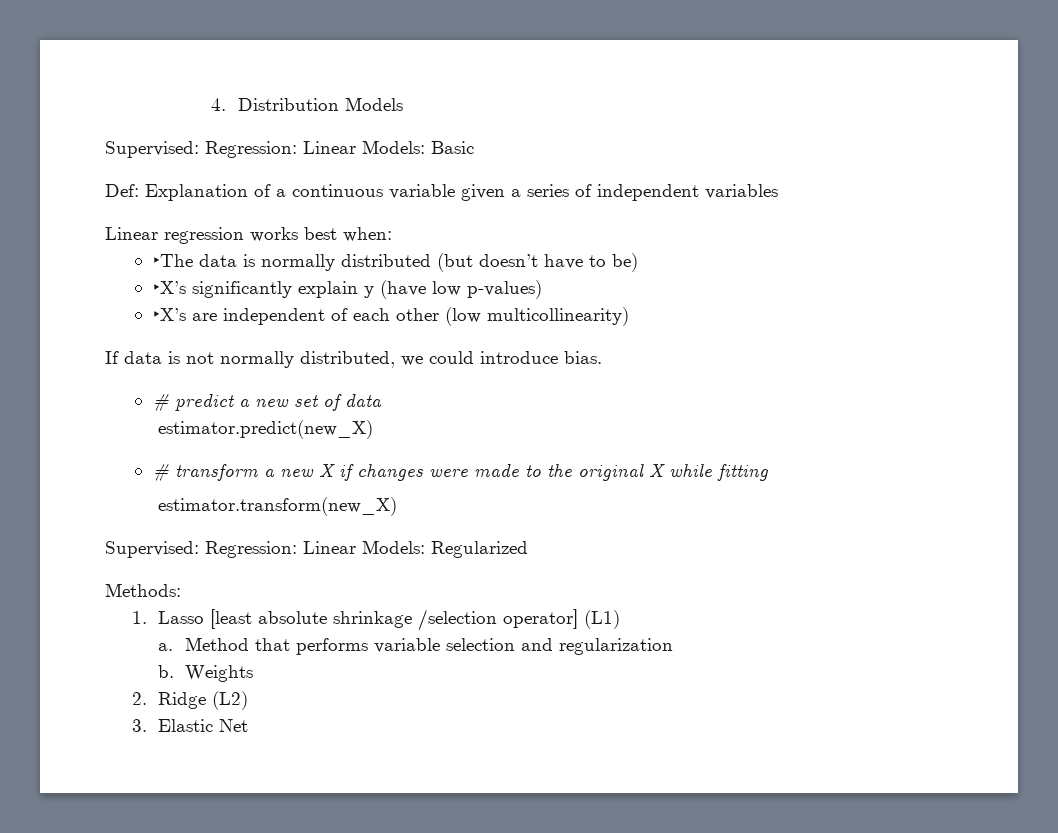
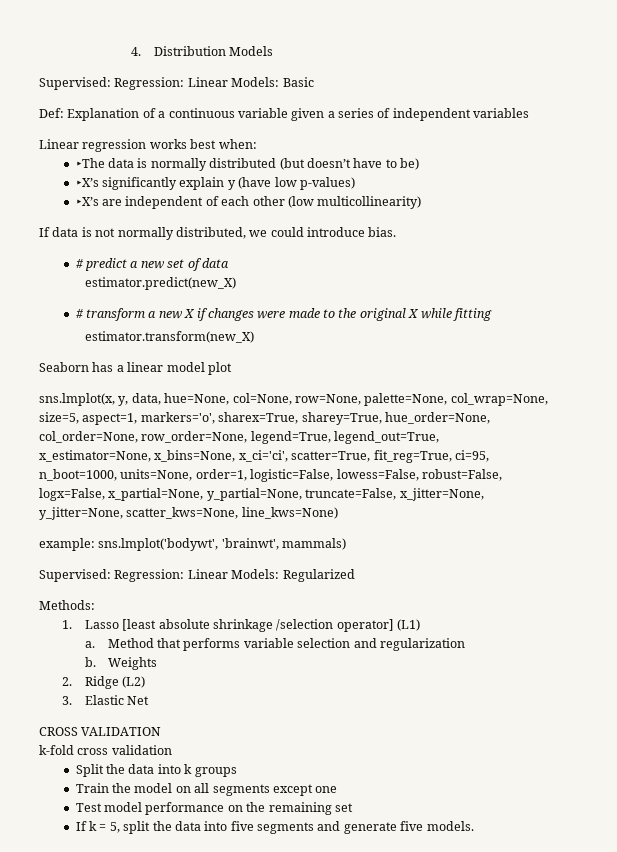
+ Seaborn has a linear model plot
+ sns.lmplot(x, y, data, hue=None, col=None, row=None, palette=None, col_wrap=None, size=5, aspect=1, markers='o', sharex=True, sharey=True, hue_order=None, col_order=None, row_order=None, legend=True, legend_out=True, x_estimator=None, x_bins=None, x_ci='ci', scatter=True, fit_reg=True, ci=95, n_boot=1000, units=None, order=1, logistic=False, lowess=False, robust=False, logx=False, x_partial=None, y_partial=None, truncate=False, x_jitter=None, y_jitter=None, scatter_kws=None, line_kws=None)
+ example: sns.lmplot('bodywt', 'brainwt', mammals)
+ CROSS VALIDATION
+ k-fold cross validation
+ Split the data into k groups
+ Train the model on all segments except one
+ Test model performance on the remaining set
+ If k = 5, split the data into five segments and generate five models.

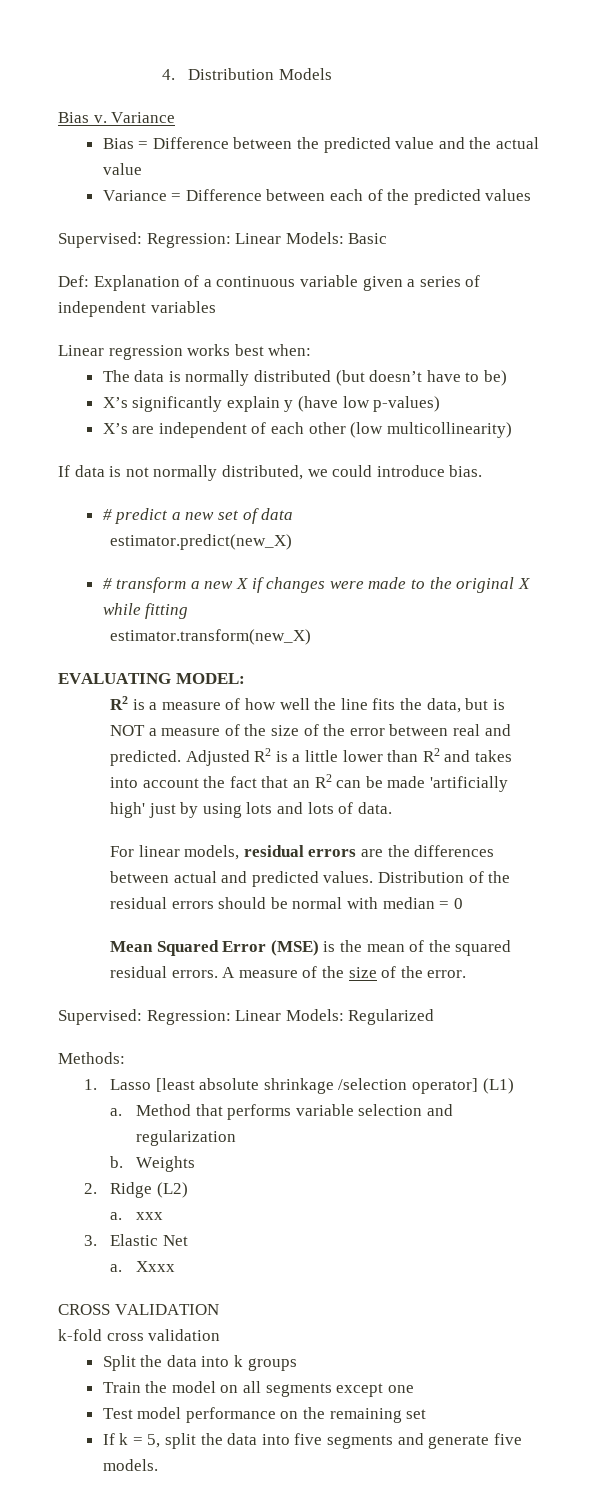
+ Bias v. Variance
+ Bias = Difference between the predicted value and the actual value
+ Variance = Difference between each of the predicted values
- ‣The data is normally distributed (but doesn’t have to be)
+ The data is normally distributed (but doesn’t have to be)
- ‣X’s significantly explain y (have low p-values)
+ X’s significantly explain y (have low p-values)
- ‣X’s are independent of each other (low multicollinearity)
+ X’s are independent of each other (low multicollinearity)
- Seaborn has a linear model plot
- sns.lmplot(x, y, data, hue=None, col=None, row=None, palette=None, col_wrap=None, size=5, aspect=1, markers='o', sharex=True, sharey=True, hue_order=None, col_order=None, row_order=None, legend=True, legend_out=True, x_estimator=None, x_bins=None, x_ci='ci', scatter=True, fit_reg=True, ci=95, n_boot=1000, units=None, order=1, logistic=False, lowess=False, robust=False, logx=False, x_partial=None, y_partial=None, truncate=False, x_jitter=None, y_jitter=None, scatter_kws=None, line_kws=None)
- example: sns.lmplot('bodywt', 'brainwt', mammals)
+ EVALUATING MODEL:
+ R2 is a measure of how well the line fits the data, but is NOT a measure of the size of the error between real and predicted. Adjusted R2 is a little lower than R2 and takes into account the fact that an R2 can be made 'artificially high' just by using lots and lots of data.
+ For linear models, residual errors are the differences between actual and predicted values. Distribution of the residual errors should be normal with median = 0
+ Mean Squared Error (MSE) is the mean of the squared residual errors. A measure of the size of the error.
+ a. xxx
+ a. Xxxx

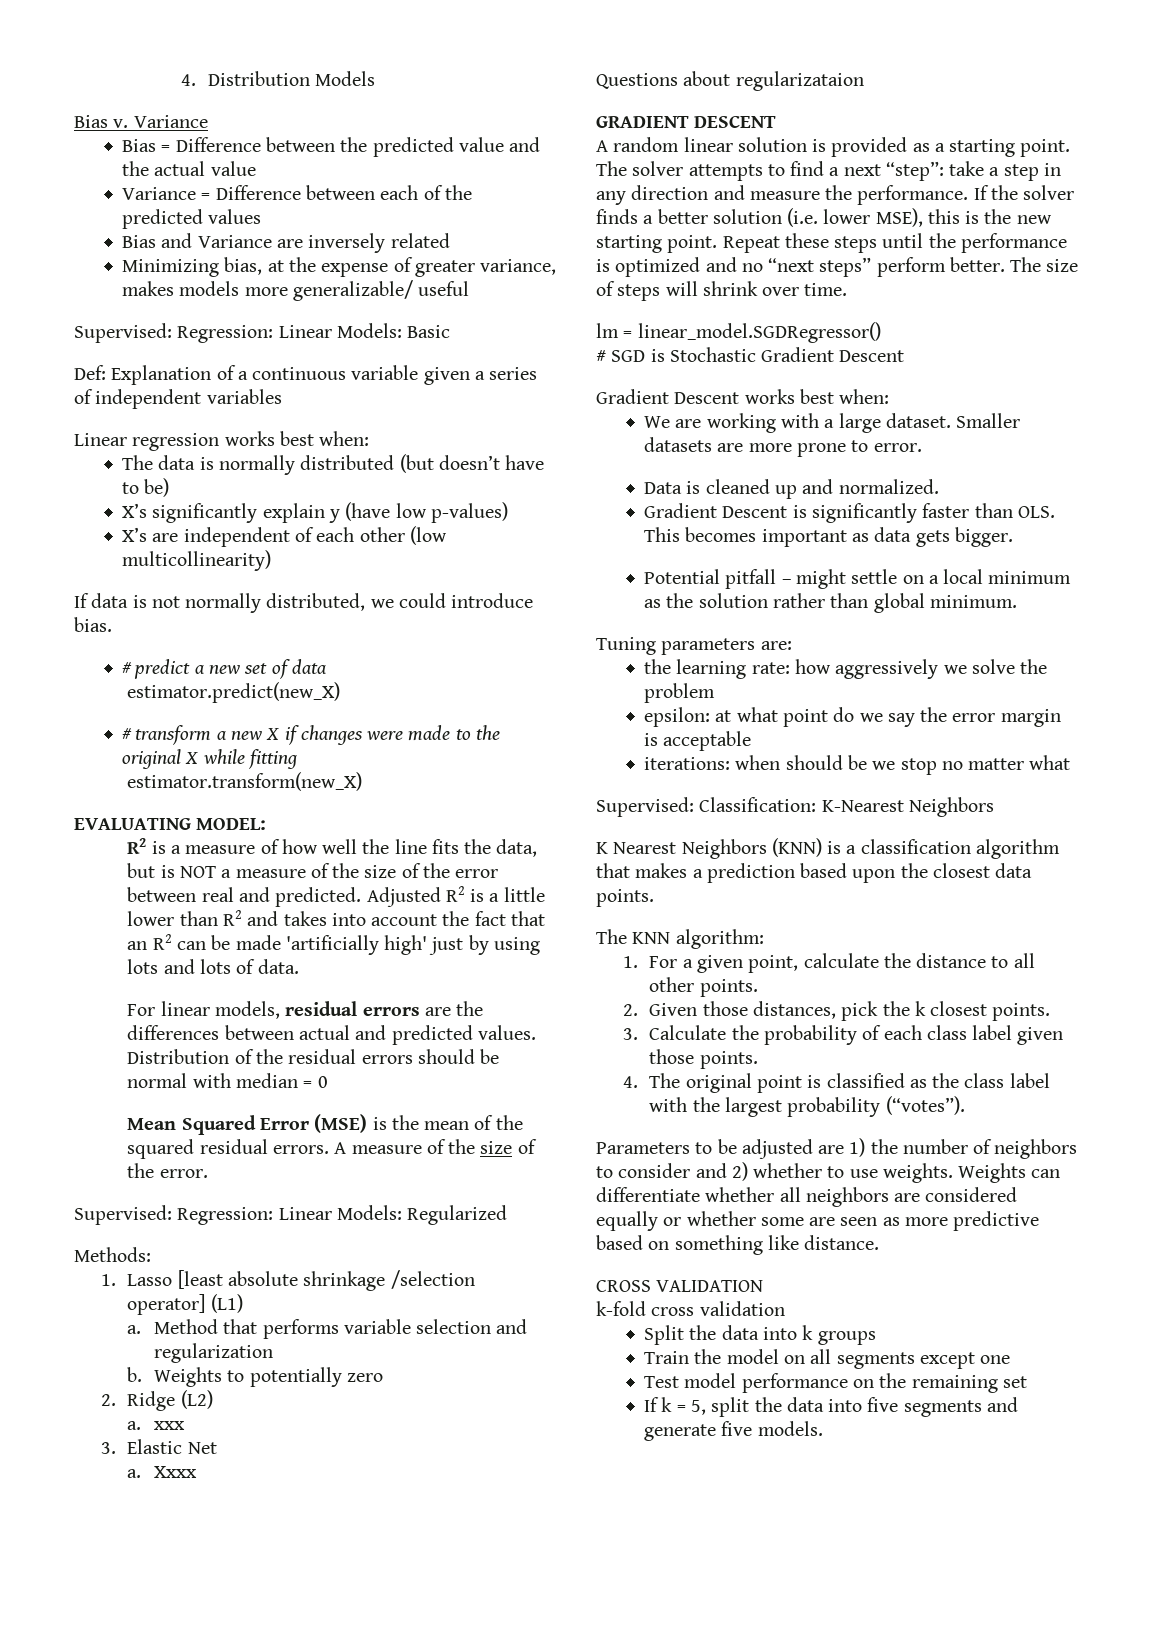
+ Bias and Variance are inversely related
+ Minimizing bias, at the expense of greater variance, makes models more generalizable/ useful
- Weights
+ Weights to potentially zero
+ Questions about regularizataion
+ GRADIENT DESCENT
+ A random linear solution is provided as a starting point. The solver attempts to find a next “step”: take a step in any direction and measure the performance. If the solver finds a better solution (i.e. lower MSE), this is the new starting point. Repeat these steps until the performance is optimized and no “next steps” perform better. The size of steps will shrink over time.
+ lm = linear_model.SGDRegressor()
+ # SGD is Stochastic Gradient Descent
+ Gradient Descent works best when:
+ We are working with a large dataset. Smaller datasets are more prone to error.
+ Data is cleaned up and normalized.
+ Gradient Descent is significantly faster than OLS. This becomes important as data gets bigger.
+ Potential pitfall – might settle on a local minimum as the solution rather than global minimum.
+ Tuning parameters are:
+ the learning rate: how aggressively we solve the problem
+ epsilon: at what point do we say the error margin is acceptable
+ iterations: when should be we stop no matter what
+ Supervised: Classification: K-Nearest Neighbors
+ K Nearest Neighbors (KNN) is a classification algorithm that makes a prediction based upon the closest data points.
+ The KNN algorithm:
+ 1. For a given point, calculate the distance to all other points.
+ 2. Given those distances, pick the k closest points.
+ 3. Calculate the probability of each class label given those points.
+ 4. The original point is classified as the class label with the largest probability (“votes”).
+ Parameters to be adjusted are 1) the number of neighbors to consider and 2) whether to use weights. Weights can differentiate whether all neighbors are considered equally or whether some are seen as more predictive based on something like distance.

